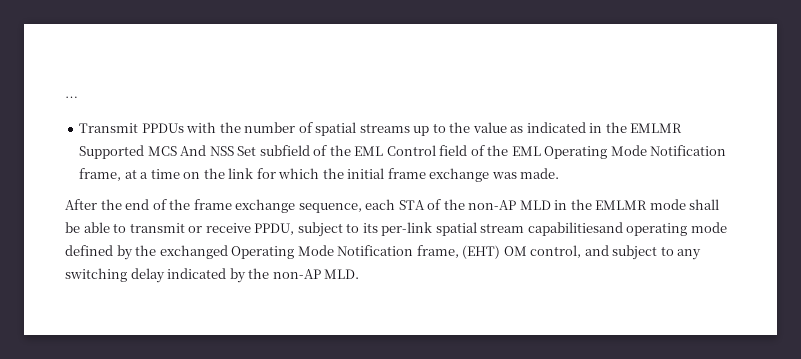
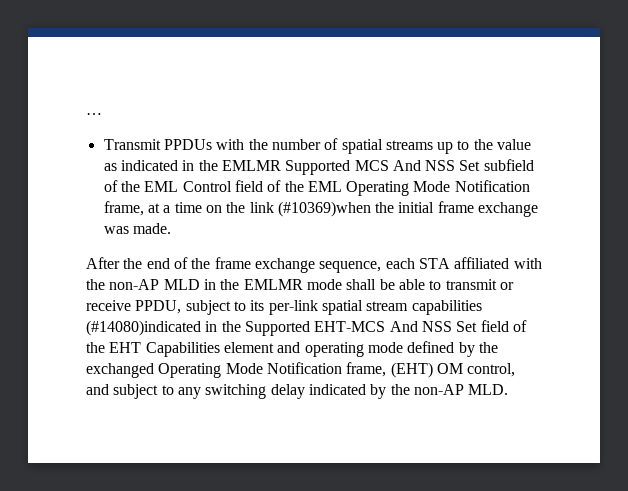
- Transmit PPDUs with the number of spatial streams up to the value as indicated in the EMLMR Supported MCS And NSS Set subfield of the EML Control field of the EML Operating Mode Notification frame, at a time on the link for which the initial frame exchange was made.
+ Transmit PPDUs with the number of spatial streams up to the value as indicated in the EMLMR Supported MCS And NSS Set subfield of the EML Control field of the EML Operating Mode Notification frame, at a time on the link (#10369)when the initial frame exchange was made.
- After the end of the frame exchange sequence, each STA of the non-AP MLD in the EMLMR mode shall be able to transmit or receive PPDU, subject to its per-link spatial stream capabilitiesand operating mode defined by the exchanged Operating Mode Notification frame, (EHT) OM control, and subject to any switching delay indicated by the non-AP MLD.
+ After the end of the frame exchange sequence, each STA affiliated with the non-AP MLD in the EMLMR mode shall be able to transmit or receive PPDU, subject to its per-link spatial stream capabilities (#14080)indicated in the Supported EHT-MCS And NSS Set field of the EHT Capabilities element and operating mode defined by the exchanged Operating Mode Notification frame, (EHT) OM control, and subject to any switching delay indicated by the non-AP MLD.

